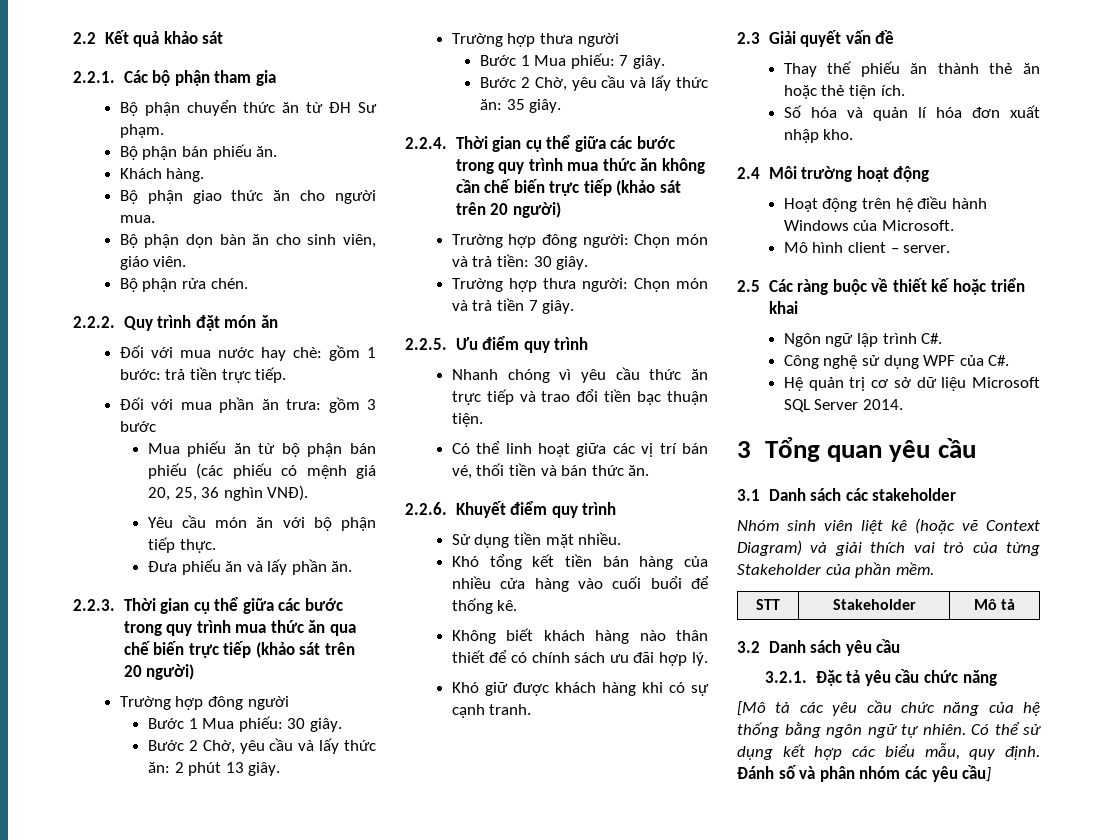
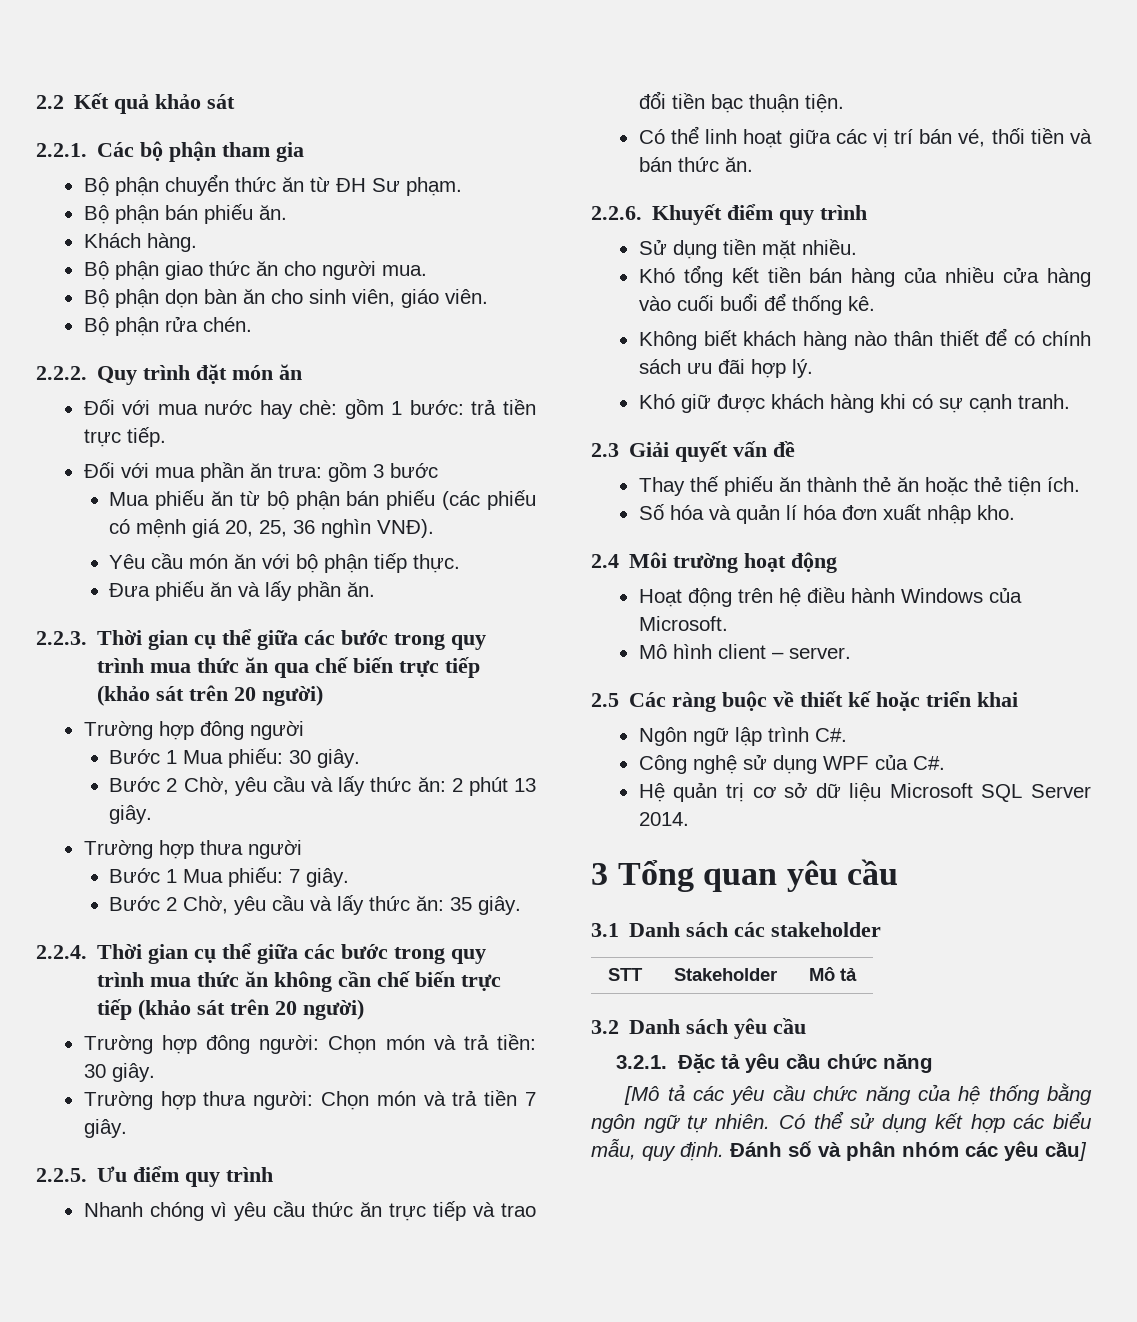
- Nhóm sinh viên liệt kê (hoặc vẽ Context Diagram) và giải thích vai trò của từng Stakeholder của phần mềm.

